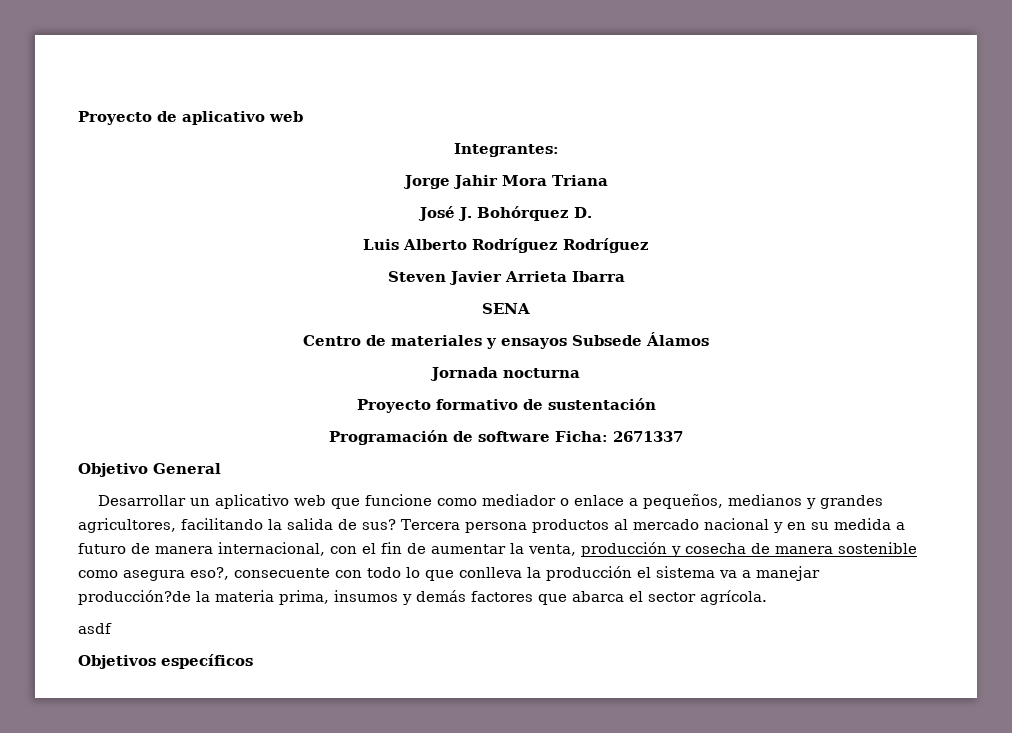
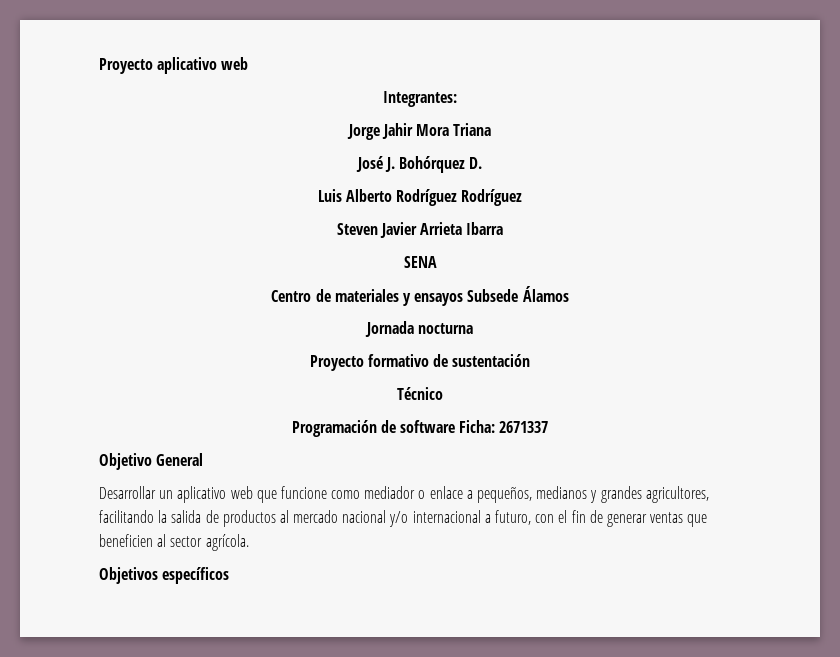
- Proyecto de aplicativo web
+ Proyecto aplicativo web
+ Técnico
- Desarrollar un aplicativo web que funcione como mediador o enlace a pequeños, medianos y grandes agricultores, facilitando la salida de sus? Tercera persona productos al mercado nacional y en su medida a futuro de manera internacional, con el fin de aumentar la venta, producción y cosecha de manera sostenible como asegura eso?, consecuente con todo lo que conlleva la producción el sistema va a manejar producción?de la materia prima, insumos y demás factores que abarca el sector agrícola.
+ Desarrollar un aplicativo web que funcione como mediador o enlace a pequeños, medianos y grandes agricultores, facilitando la salida de productos al mercado nacional y/o internacional a futuro, con el fin de generar ventas que beneficien al sector agrícola.
- asdf

